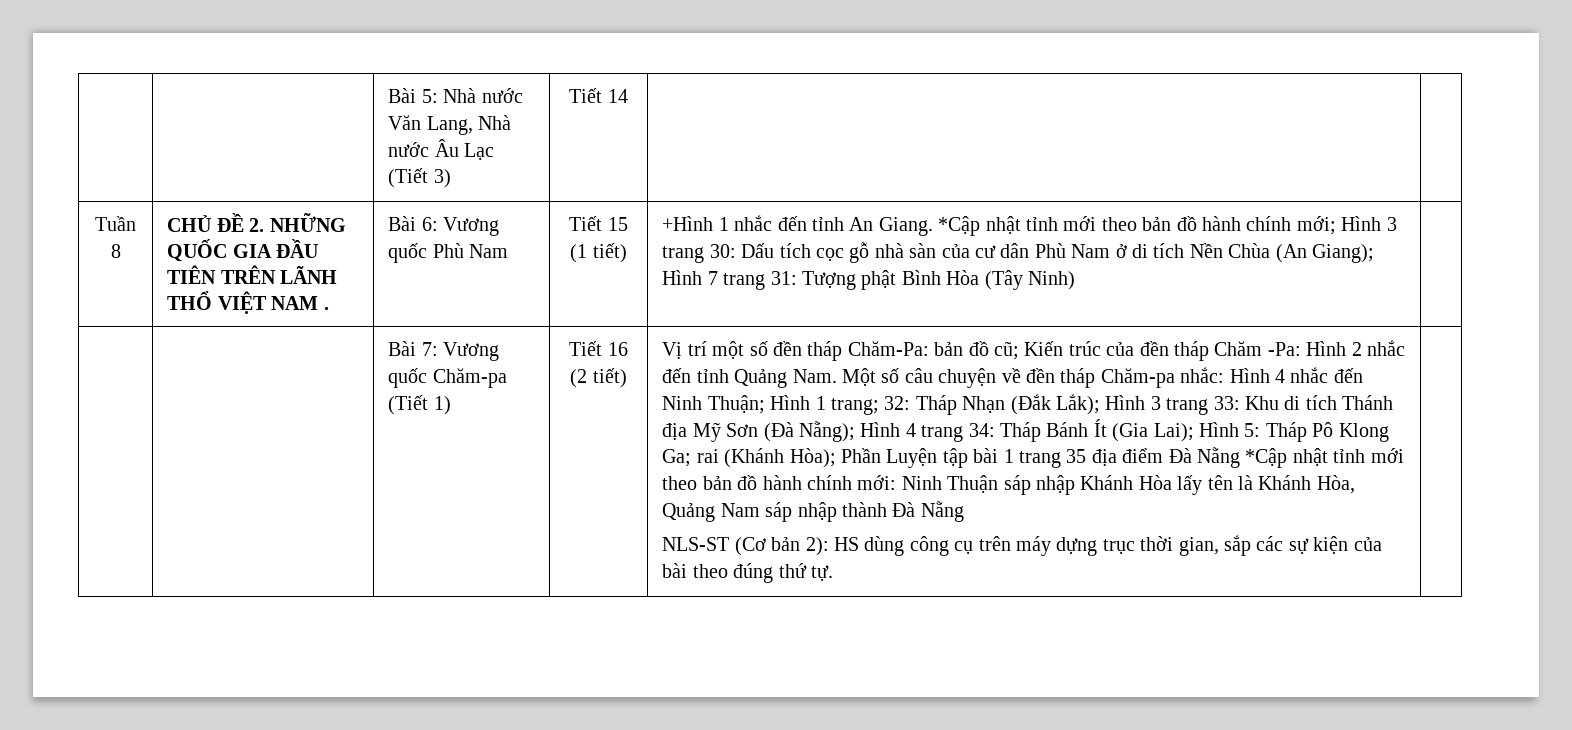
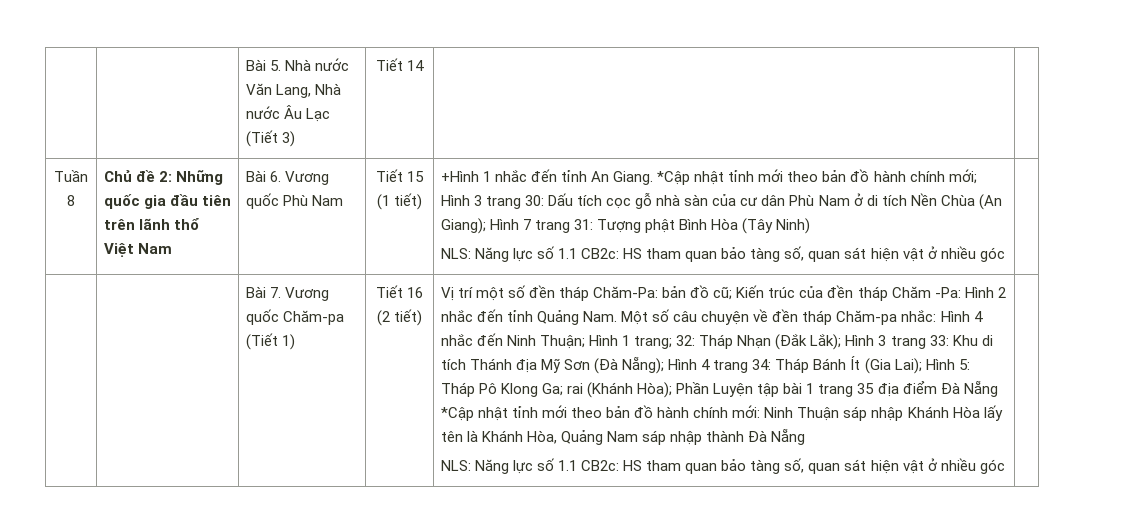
- | | Bài 5: Nhà nước Văn Lang, Nhà nước Âu Lạc (Tiết 3) | Tiết 14 | |
+ | | Bài 5. Nhà nước Văn Lang, Nhà nước Âu Lạc (Tiết 3) | Tiết 14 | |
- CHỦ ĐỀ 2. NHỮNG QUỐC GIA ĐẦU TIÊN TRÊN LÃNH THỔ VIỆT NAM . | Bài 6: Vương quốc Phù Nam
+ Chủ đề 2: Những quốc gia đầu tiên trên lãnh thổ Việt Nam | Bài 6. Vương quốc Phù Nam
- *Cập nhật tỉnh mới theo bản đồ hành chính mới; Hình 3 trang 30: Dấu tích cọc gỗ nhà sàn của cư dân Phù Nam ở di tích Nền Chùa (An Giang); Hình 7 trang 31: Tượng phật Bình Hòa (Tây Ninh) |
- | | Bài 7: Vương quốc Chăm-pa (Tiết 1)
+ *Cập nhật tỉnh mới theo bản đồ hành chính mới; Hình 3 trang 30: Dấu tích cọc gỗ nhà sàn của cư dân Phù Nam ở di tích Nền Chùa (An Giang); Hình 7 trang 31: Tượng phật Bình Hòa (Tây Ninh)
+ NLS: Năng lực số 1.1 CB2c: HS tham quan bảo tàng số, quan sát hiện vật ở nhiều góc |
+ | | Bài 7. Vương quốc Chăm-pa (Tiết 1)
  Ninh Thuận sáp nhập Khánh Hòa lấy tên là Khánh Hòa, Quảng Nam sáp nhập thành Đà Nẵng
- NLS-ST (Cơ bản 2): HS dùng công cụ trên máy dựng trục thời gian, sắp các sự kiện của bài theo đúng thứ tự.
+ NLS: Năng lực số 1.1 CB2c: HS tham quan bảo tàng số, quan sát hiện vật ở nhiều góc

